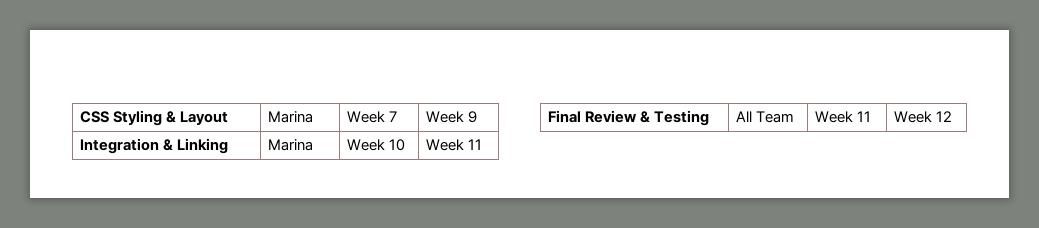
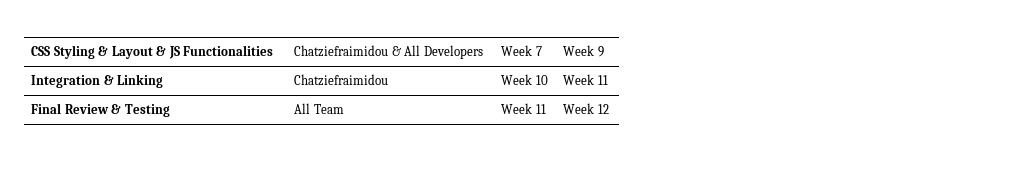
- CSS Styling & Layout | Marina | Week 7 | Week 9
+ CSS Styling & Layout & JS Functionalities | Chatziefraimidou & All Developers | Week 7 | Week 9
- Integration & Linking | Marina | Week 10 | Week 11
+ Integration & Linking | Chatziefraimidou | Week 10 | Week 11

